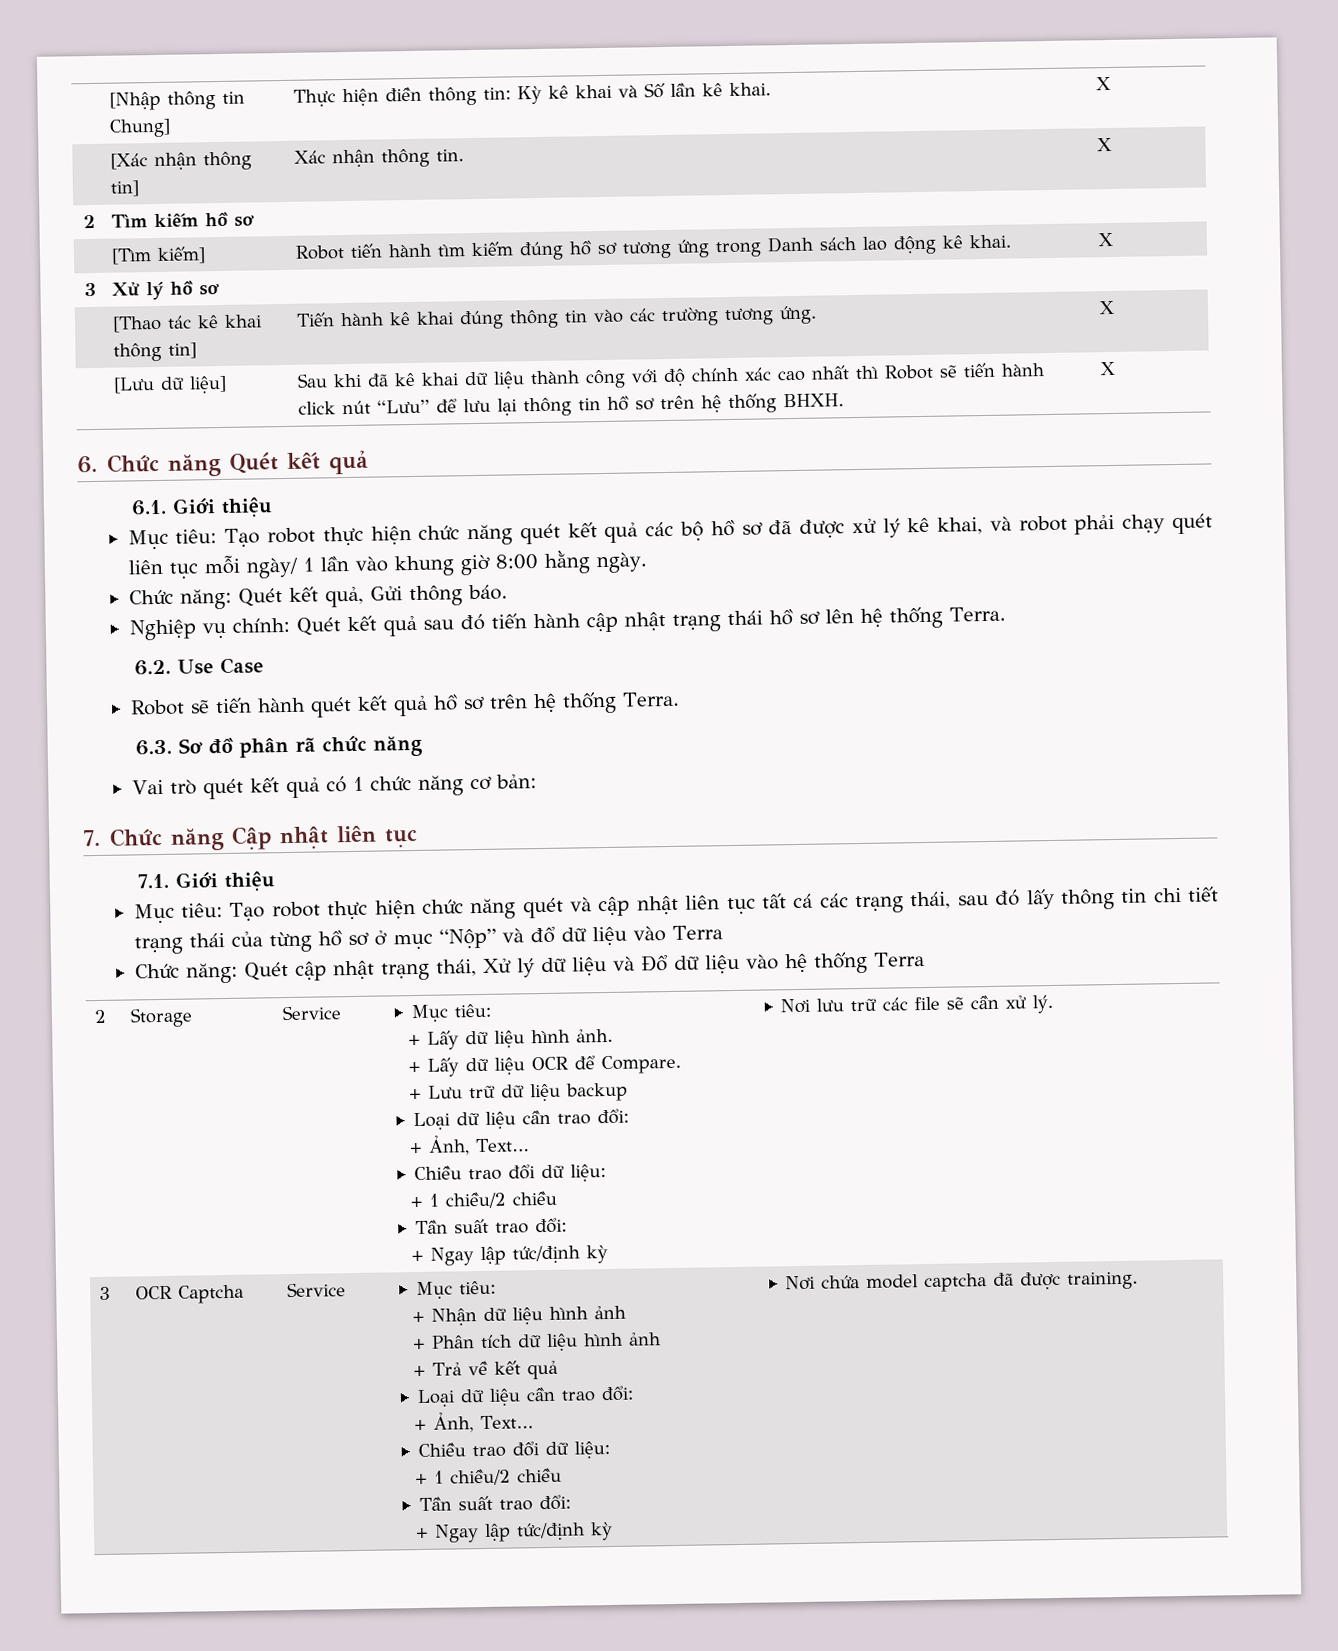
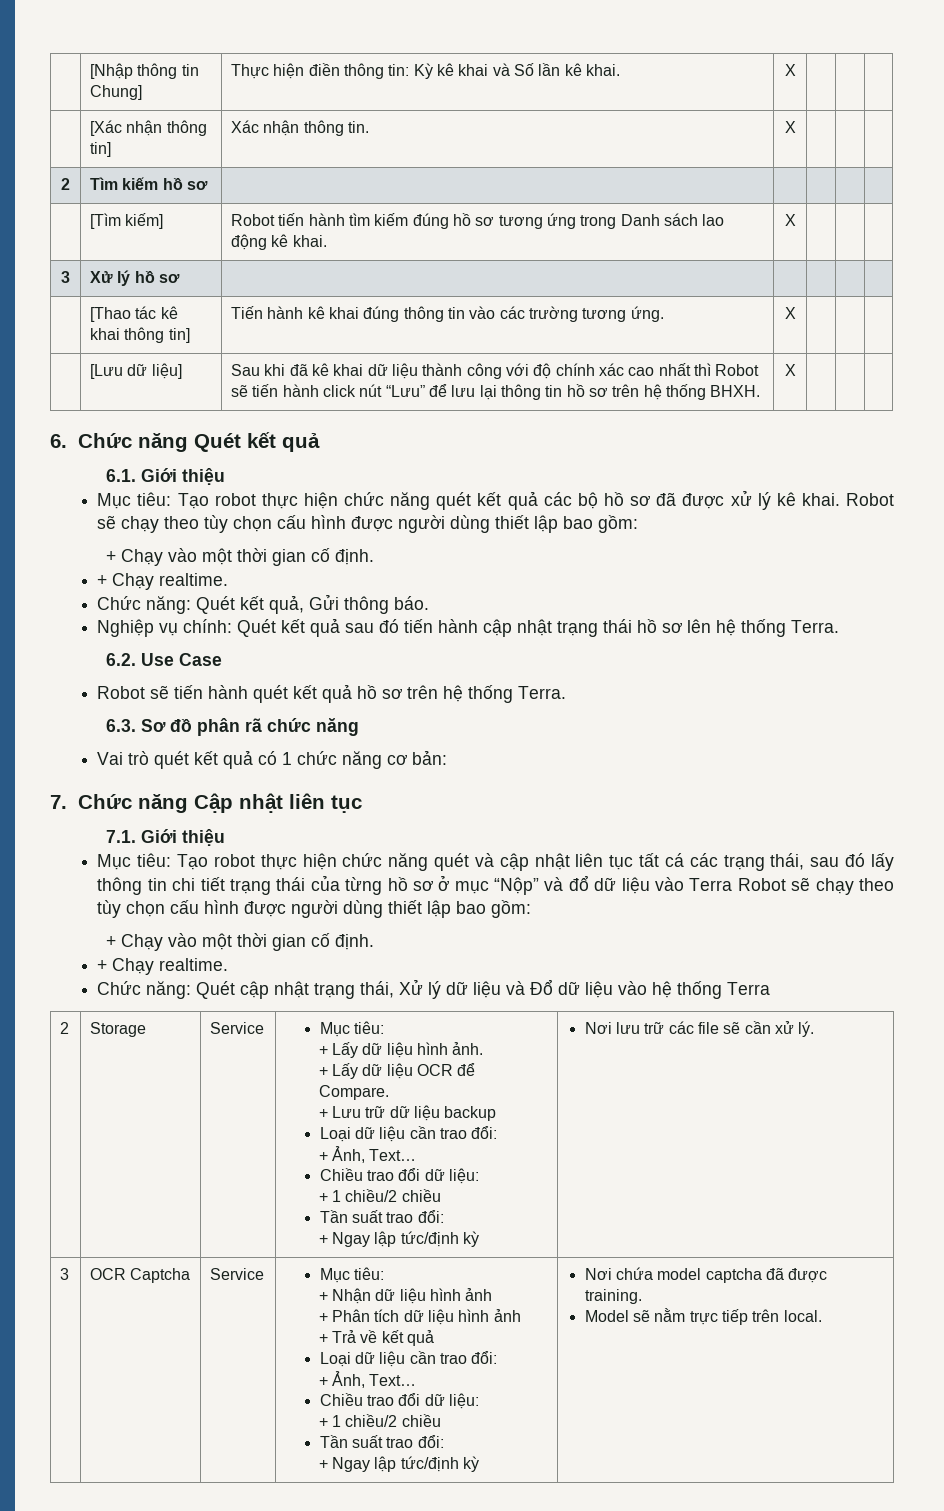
- Mục tiêu: Tạo robot thực hiện chức năng quét kết quả các bộ hồ sơ đã được xử lý kê khai, và robot phải chạy quét liên tục mỗi ngày/ 1 lần vào khung giờ 8:00 hằng ngày.
+ Mục tiêu: Tạo robot thực hiện chức năng quét kết quả các bộ hồ sơ đã được xử lý kê khai. Robot sẽ chạy theo tùy chọn cấu hình được người dùng thiết lập bao gồm:
+ + Chạy vào một thời gian cố định.
+ + Chạy realtime.
- Mục tiêu: Tạo robot thực hiện chức năng quét và cập nhật liên tục tất cá các trạng thái, sau đó lấy thông tin chi tiết trạng thái của từng hồ sơ ở mục “Nộp” và đổ dữ liệu vào Terra
+ Mục tiêu: Tạo robot thực hiện chức năng quét và cập nhật liên tục tất cá các trạng thái, sau đó lấy thông tin chi tiết trạng thái của từng hồ sơ ở mục “Nộp” và đổ dữ liệu vào Terra Robot sẽ chạy theo tùy chọn cấu hình được người dùng thiết lập bao gồm:
+ + Chạy vào một thời gian cố định.
+ + Chạy realtime.
+ Model sẽ nằm trực tiếp trên local.

